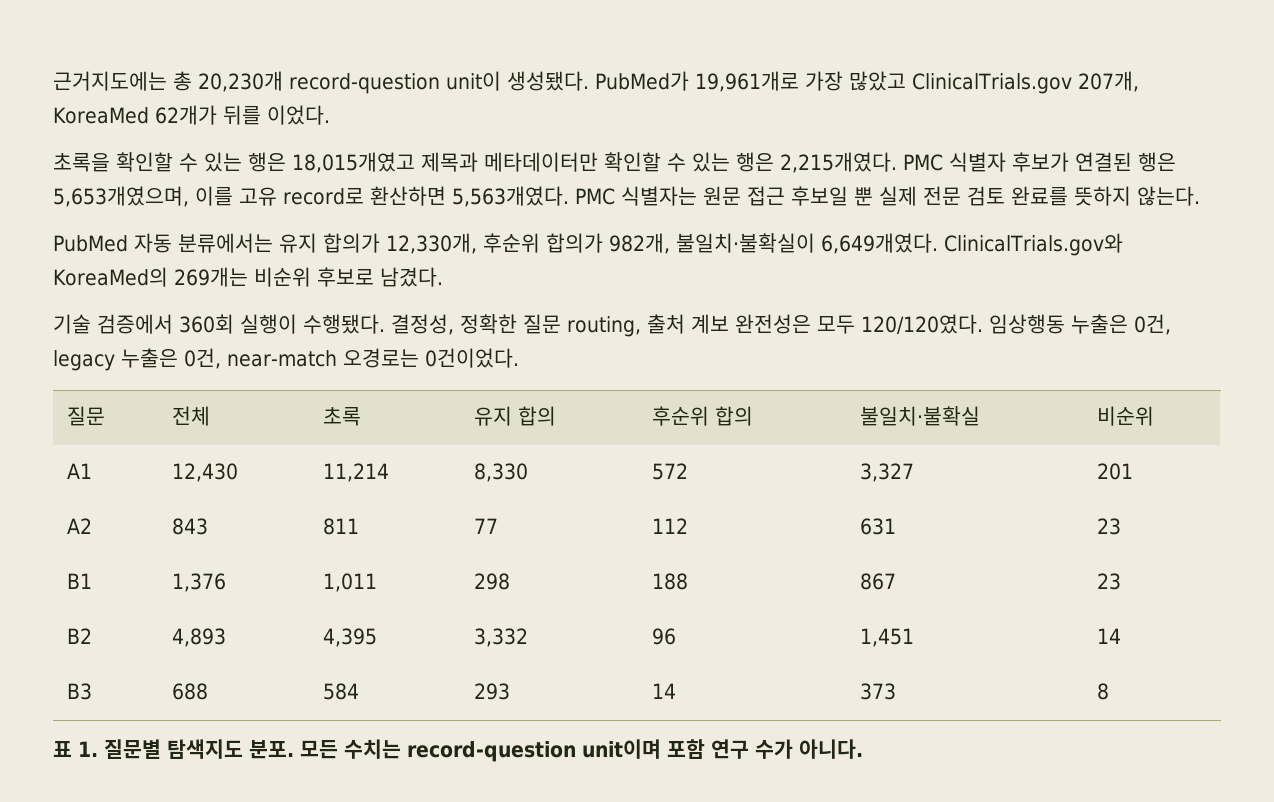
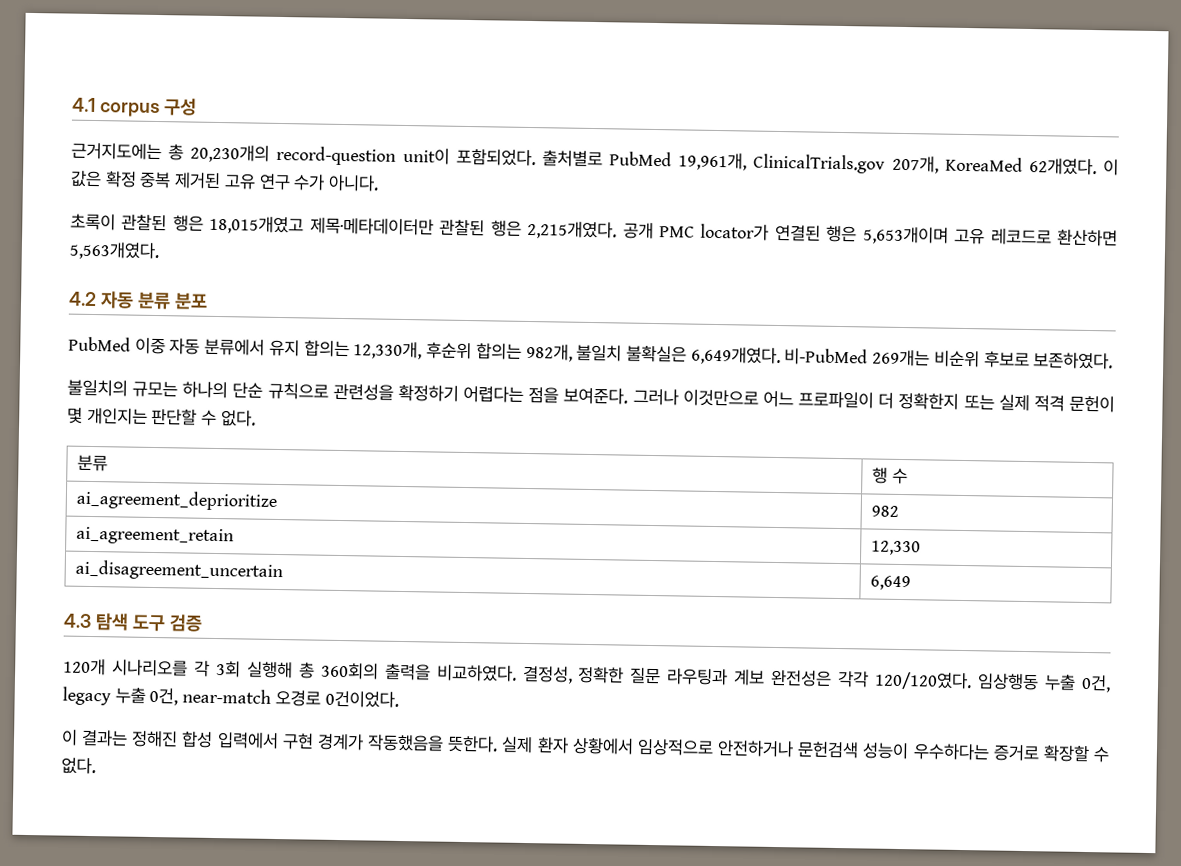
+ 4.1 corpus 구성
- 근거지도에는 총 20,230개 record-question unit이 생성됐다. PubMed가 19,961개로 가장 많았고 ClinicalTrials.gov 207개, KoreaMed 62개가 뒤를 이었다.
- 초록을 확인할 수 있는 행은 18,015개였고 제목과 메타데이터만 확인할 수 있는 행은 2,215개였다. PMC 식별자 후보가 연결된 행은 5,653개였으며, 이를 고유 record로 환산하면 5,563개였다. PMC 식별자는 원문 접근 후보일 뿐 실제 전문 검토 완료를 뜻하지 않는다.
- PubMed 자동 분류에서는 유지 합의가 12,330개, 후순위 합의가 982개, 불일치·불확실이 6,649개였다. ClinicalTrials.gov와 KoreaMed의 269개는 비순위 후보로 남겼다.
- 기술 검증에서 360회 실행이 수행됐다.
+ 근거지도에는 총 20,230개의 record-question unit이 포함되었다. 출처별로 PubMed 19,961개, ClinicalTrials.gov 207개, KoreaMed 62개였다. 이 값은 확정 중복 제거된 고유 연구 수가 아니다.
+ 초록이 관찰된 행은 18,015개였고 제목·메타데이터만 관찰된 행은 2,215개였다. 공개 PMC locator가 연결된 행은 5,653개이며 고유 레코드로 환산하면 5,563개였다.
+ 4.2 자동 분류 분포
+ PubMed 이중 자동 분류에서 유지 합의는 12,330개, 후순위 합의는 982개, 불일치 불확실은 6,649개였다. 비-PubMed 269개는 비순위 후보로 보존하였다.
+ 불일치의 규모는 하나의 단순 규칙으로 관련성을 확정하기 어렵다는 점을 보여준다. 그러나 이것만으로 어느 프로파일이 더 정확한지 또는 실제 적격 문헌이 몇 개인지는 판단할 수 없다.
+ 분류 | 행 수
+ ai_agreement_deprioritize | 982
+ ai_agreement_retain | 12,330
+ ai_disagreement_uncertain | 6,649
+ 4.3 탐색 도구 검증
+ 120개 시나리오를 각 3회 실행해 총 360회의 출력을 비교하였다.
- 결정성, 정확한 질문 routing, 출처 계보 완전성은 모두 120/120였다.
+ 결정성, 정확한 질문 라우팅과 계보 완전성은 각각 120/120였다.
- 임상행동 누출은 0건, legacy 누출은 0건, near-match 오경로는 0건이었다.
+ 임상행동 누출 0건, legacy 누출 0건, near-match 오경로 0건이었다.
- 질문 | 전체 | 초록 | 유지 합의 | 후순위 합의 | 불일치·불확실 | 비순위
- A1 | 12,430 | 11,214 | 8,330 | 572 | 3,327 | 201
- A2 | 843 | 811 | 77 | 112 | 631 | 23
- B1 | 1,376 | 1,011 | 298 | 188 | 867 | 23
- B2 | 4,893 | 4,395 | 3,332 | 96 | 1,451 | 14
- B3 | 688 | 584 | 293 | 14 | 373 | 8
- 표 1. 질문별 탐색지도 분포. 모든 수치는 record-question unit이며 포함 연구 수가 아니다.
+ 이 결과는 정해진 합성 입력에서 구현 경계가 작동했음을 뜻한다. 실제 환자 상황에서 임상적으로 안전하거나 문헌검색 성능이 우수하다는 증거로 확장할 수 없다.

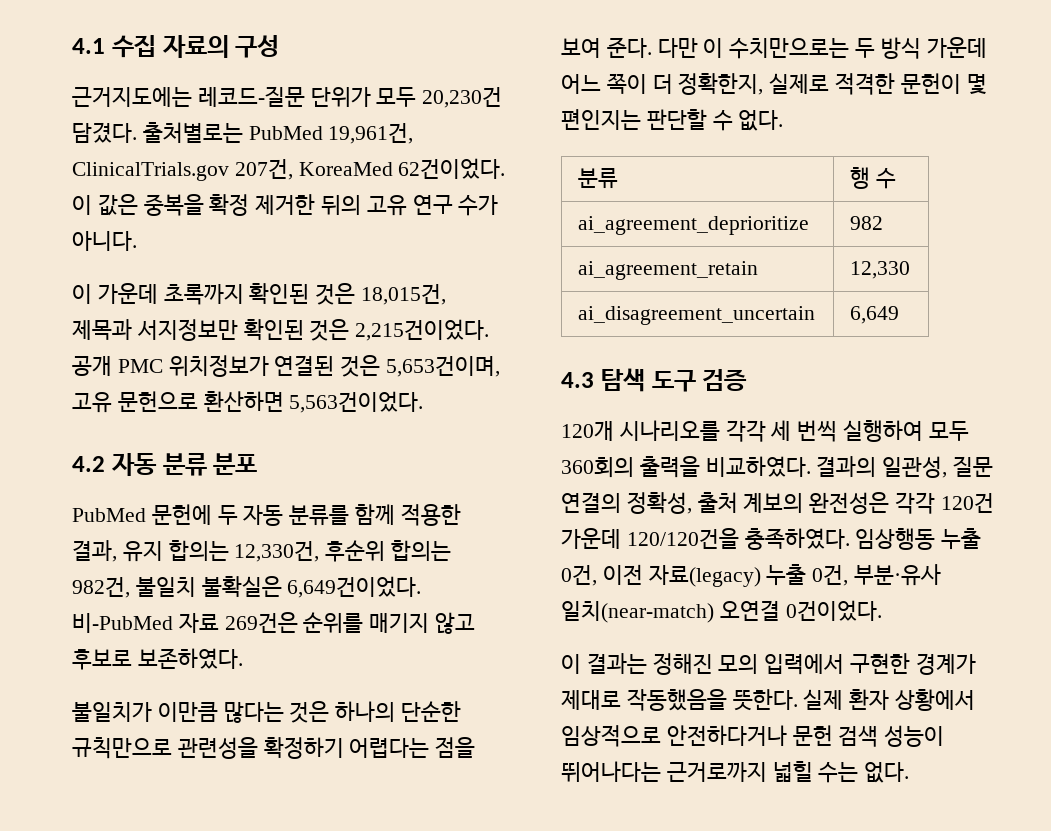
- 4.1 corpus 구성
+ 4.1 수집 자료의 구성
- 근거지도에는 총 20,230개의 record-question unit이 포함되었다. 출처별로 PubMed 19,961개, ClinicalTrials.gov 207개, KoreaMed 62개였다. 이 값은 확정 중복 제거된 고유 연구 수가 아니다.
- 초록이 관찰된 행은 18,015개였고 제목·메타데이터만 관찰된 행은 2,215개였다. 공개 PMC locator가 연결된 행은 5,653개이며 고유 레코드로 환산하면 5,563개였다.
+ 근거지도에는 레코드-질문 단위가 모두 20,230건 담겼다. 출처별로는 PubMed 19,961건, ClinicalTrials.gov 207건, KoreaMed 62건이었다. 이 값은 중복을 확정 제거한 뒤의 고유 연구 수가 아니다.
+ 이 가운데 초록까지 확인된 것은 18,015건, 제목과 서지정보만 확인된 것은 2,215건이었다. 공개 PMC 위치정보가 연결된 것은 5,653건이며, 고유 문헌으로 환산하면 5,563건이었다.
- PubMed 이중 자동 분류에서 유지 합의는 12,330개, 후순위 합의는 982개, 불일치 불확실은 6,649개였다. 비-PubMed 269개는 비순위 후보로 보존하였다.
- 불일치의 규모는 하나의 단순 규칙으로 관련성을 확정하기 어렵다는 점을 보여준다. 그러나 이것만으로 어느 프로파일이 더 정확한지 또는 실제 적격 문헌이 몇 개인지는 판단할 수 없다.
+ PubMed 문헌에 두 자동 분류를 함께 적용한 결과, 유지 합의는 12,330건, 후순위 합의는 982건, 불일치 불확실은 6,649건이었다. 비-PubMed 자료 269건은 순위를 매기지 않고 후보로 보존하였다.
+ 불일치가 이만큼 많다는 것은 하나의 단순한 규칙만으로 관련성을 확정하기 어렵다는 점을 보여 준다. 다만 이 수치만으로는 두 방식 가운데 어느 쪽이 더 정확한지, 실제로 적격한 문헌이 몇 편인지는 판단할 수 없다.
- 120개 시나리오를 각 3회 실행해 총 360회의 출력을 비교하였다. 결정성, 정확한 질문 라우팅과 계보 완전성은 각각 120/120였다. 임상행동 누출 0건, legacy 누출 0건, near-match 오경로 0건이었다.
+ 120개 시나리오를 각각 세 번씩 실행하여 모두 360회의 출력을 비교하였다. 결과의 일관성, 질문 연결의 정확성, 출처 계보의 완전성은 각각 120건 가운데 120/120건을 충족하였다. 임상행동 누출 0건, 이전 자료(legacy) 누출 0건, 부분·유사 일치(near-match) 오연결 0건이었다.
- 이 결과는 정해진 합성 입력에서 구현 경계가 작동했음을 뜻한다.
+ 이 결과는 정해진 모의 입력에서 구현한 경계가 제대로 작동했음을 뜻한다.
- 실제 환자 상황에서 임상적으로 안전하거나 문헌검색 성능이 우수하다는 증거로 확장할 수 없다.
+ 실제 환자 상황에서 임상적으로 안전하다거나 문헌 검색 성능이 뛰어나다는 근거로까지 넓힐 수는 없다.

